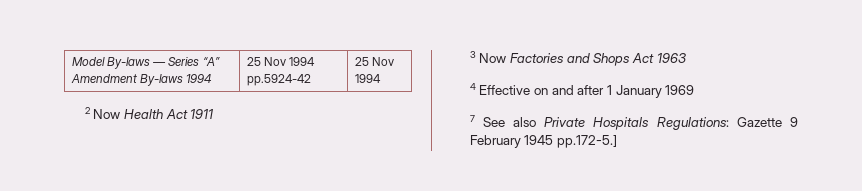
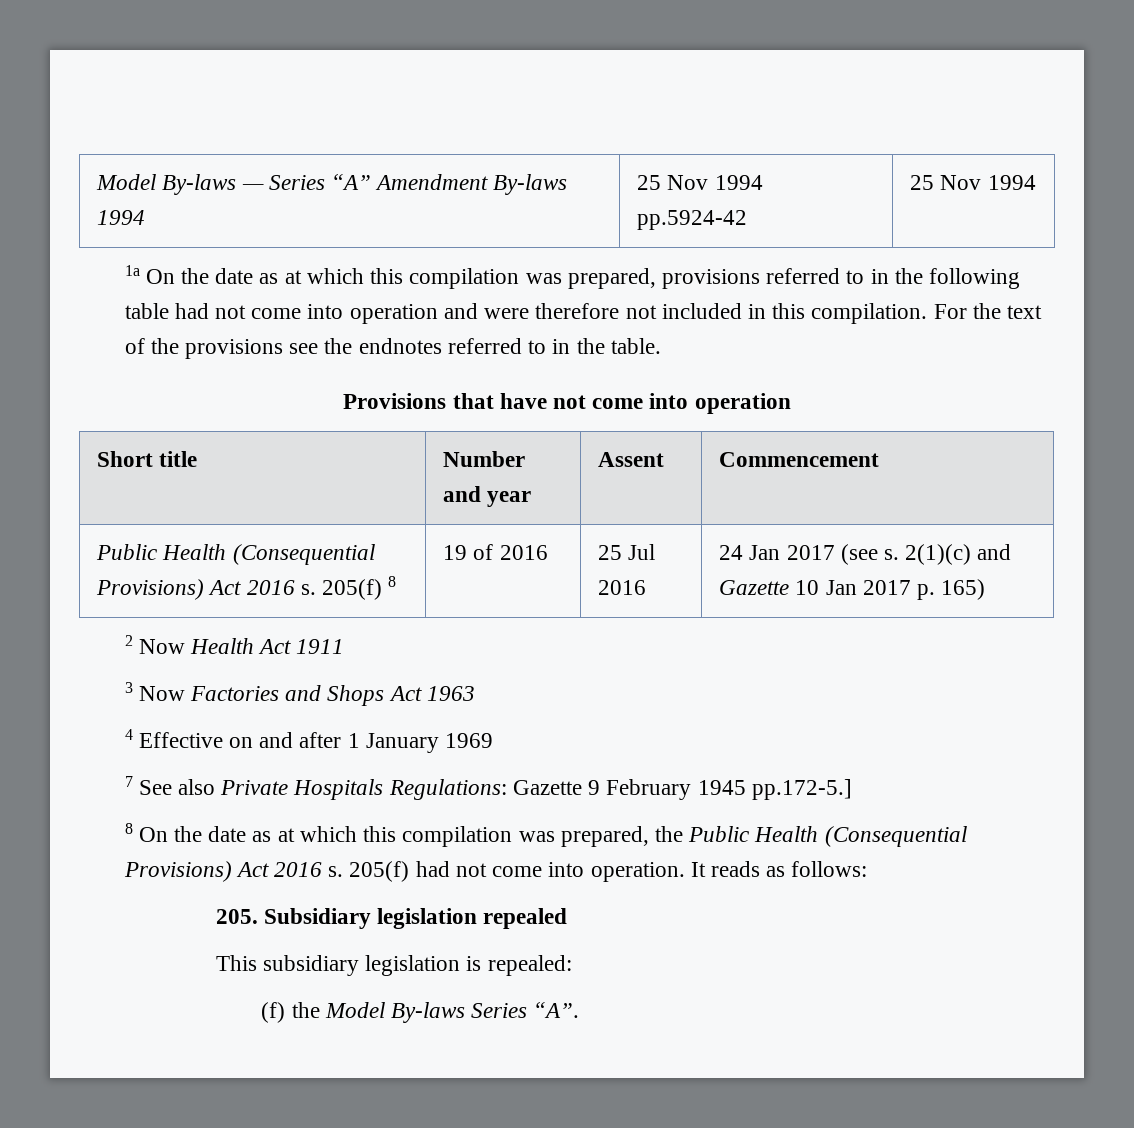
+ 1a On the date as at which this compilation was prepared, provisions referred to in the following table had not come into operation and were therefore not included in this compilation. For the text of the provisions see the endnotes referred to in the table.
+ Provisions that have not come into operation
+ Short title | Number and year | Assent | Commencement
+ Public Health (Consequential Provisions) Act 2016 s. 205(f) 8 | 19 of 2016 | 25 Jul 2016 | 24 Jan 2017 (see s. 2(1)(c) and Gazette 10 Jan 2017 p. 165)
+ 8 On the date as at which this compilation was prepared, the Public Health (Consequential Provisions) Act 2016 s. 205(f) had not come into operation. It reads as follows:
+ 205. Subsidiary legislation repealed
+ This subsidiary legislation is repealed:
+ (f) the Model By-laws Series “A”.

